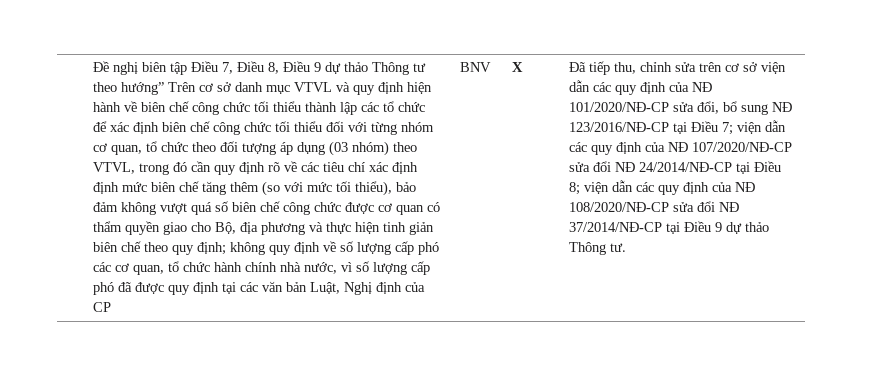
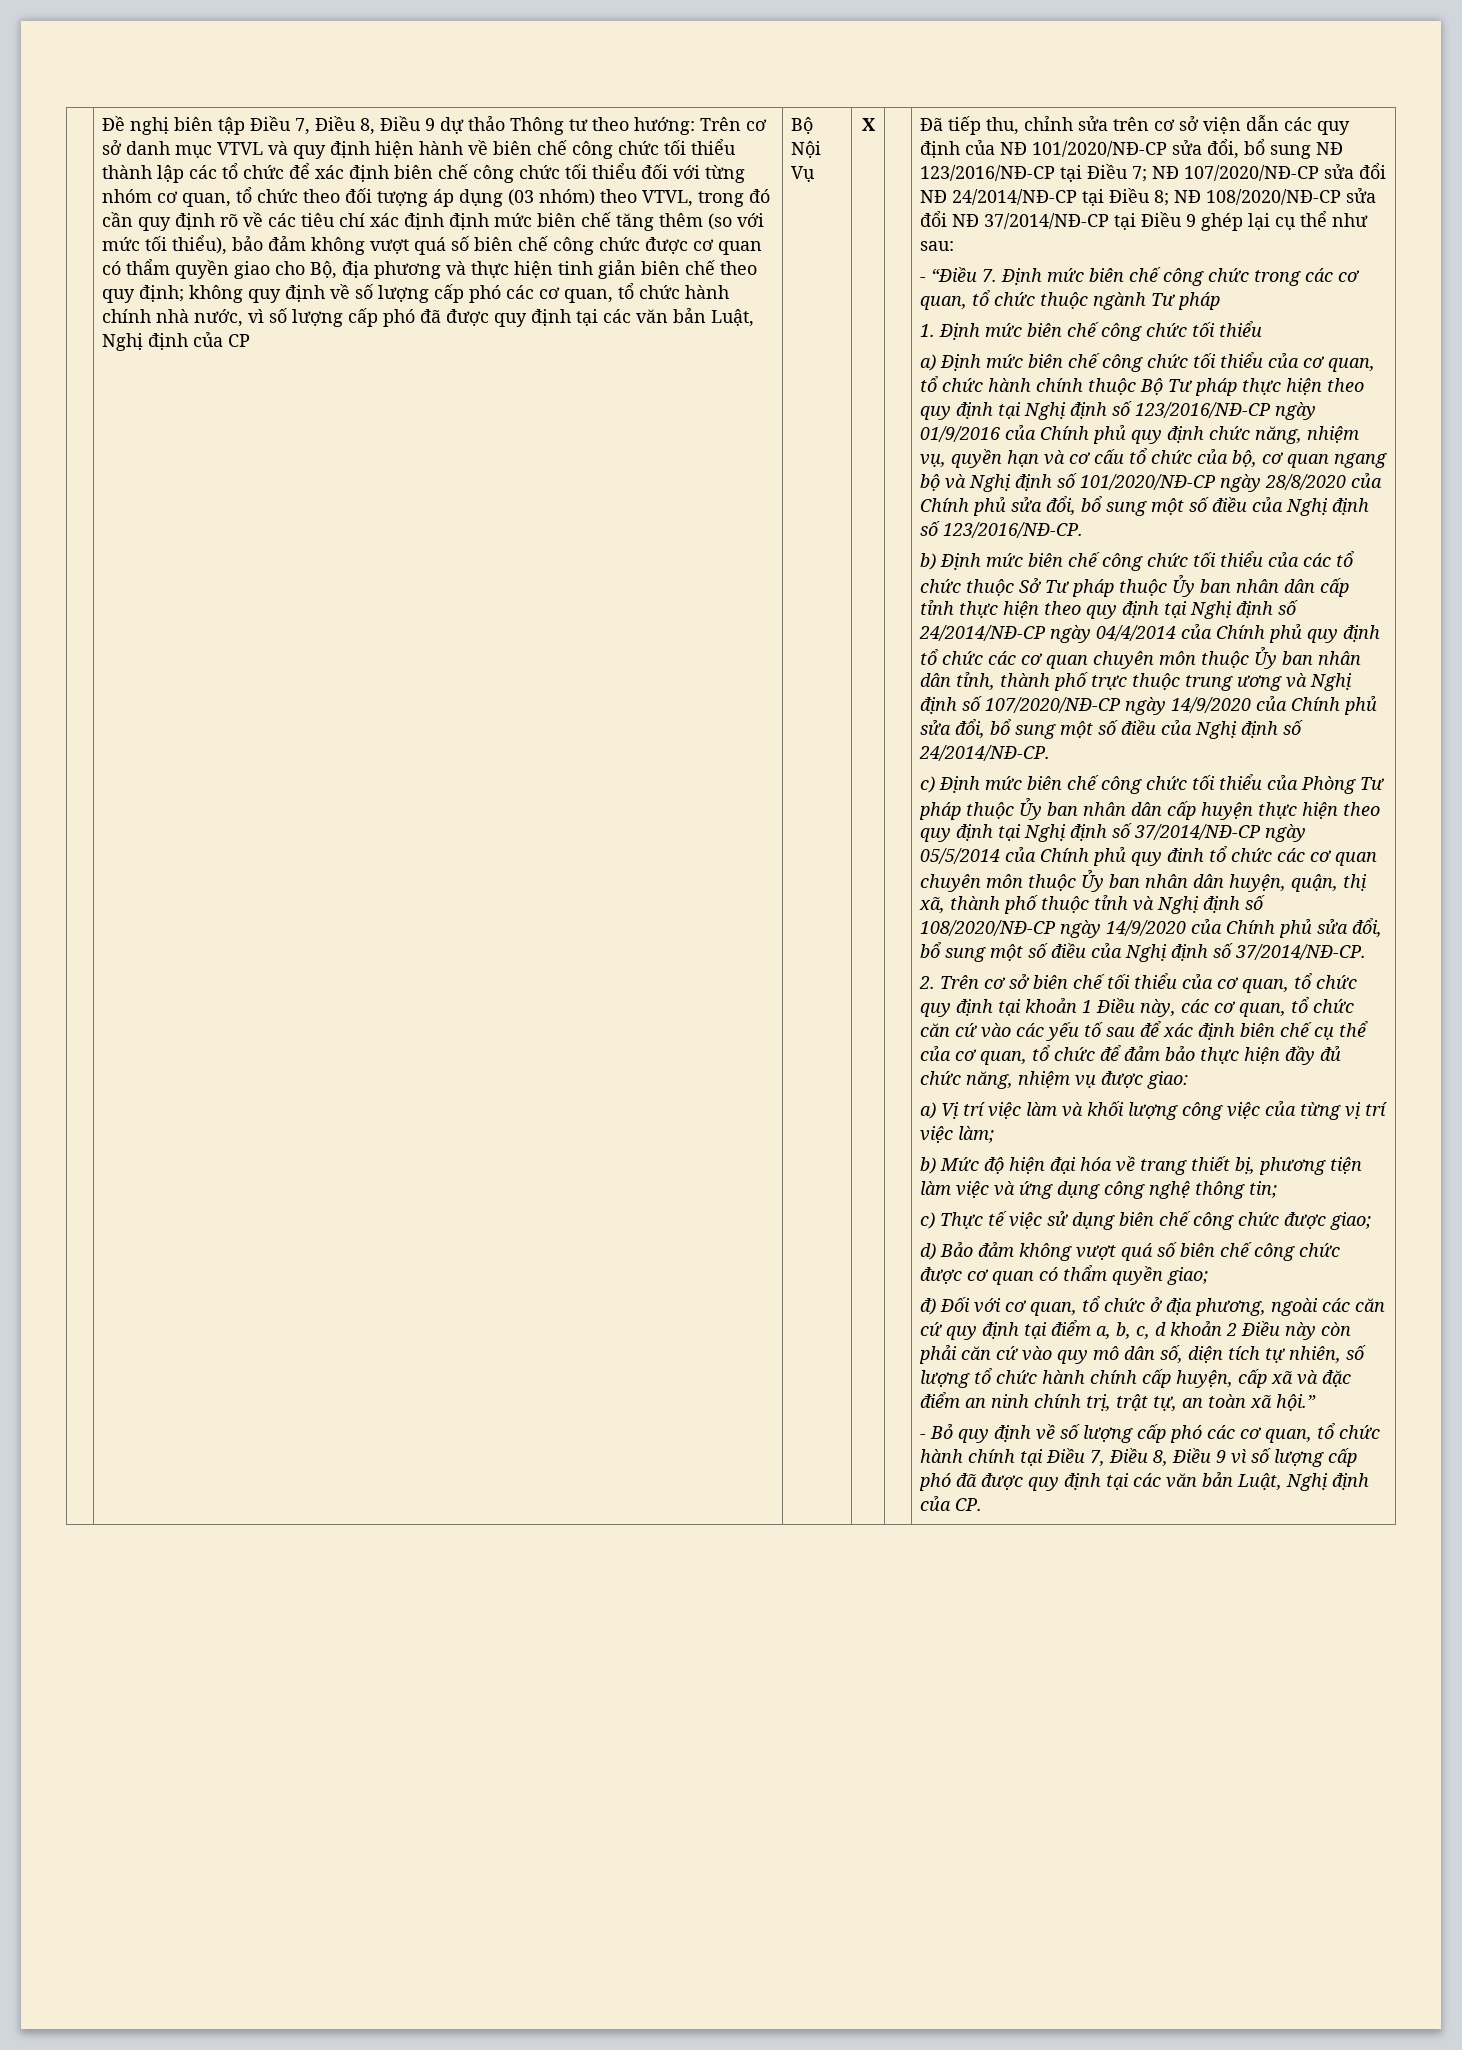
- Đề nghị biên tập Điều 7, Điều 8, Điều 9 dự thảo Thông tư theo hướng” Trên cơ sở danh mục VTVL và quy định hiện hành về biên chế công chức tối thiểu thành lập các tổ chức để xác định biên chế công chức tối thiểu đối với từng nhóm cơ quan, tổ chức theo đối tượng áp dụng (03 nhóm) theo VTVL, trong đó cần quy định rõ về các tiêu chí xác định định mức biên chế tăng thêm (so với mức tối thiểu), bảo đảm không vượt quá số biên chế công chức được cơ quan có thẩm quyền giao cho Bộ, địa phương và thực hiện tinh giản biên chế theo quy định;
+ Đề nghị biên tập Điều 7, Điều 8, Điều 9 dự thảo Thông tư theo hướng: Trên cơ sở danh mục VTVL và quy định hiện hành về biên chế công chức tối thiểu thành lập các tổ chức để xác định biên chế công chức tối thiểu đối với từng nhóm cơ quan, tổ chức theo đối tượng áp dụng (03 nhóm) theo VTVL, trong đó cần quy định rõ về các tiêu chí xác định định mức biên chế tăng thêm (so với mức tối thiểu), bảo đảm không vượt quá số biên chế công chức được cơ quan có thẩm quyền giao cho Bộ, địa phương và thực hiện tinh giản biên chế theo quy định;
- BNV
+ Bộ Nội Vụ
- Đã tiếp thu, chỉnh sửa trên cơ sở viện dẫn các quy định của NĐ 101/2020/NĐ-CP sửa đổi, bổ sung NĐ 123/2016/NĐ-CP tại Điều 7; viện dẫn các quy định của NĐ 107/2020/NĐ-CP sửa đổi NĐ 24/2014/NĐ-CP tại Điều 8; viện dẫn các quy định của NĐ 108/2020/NĐ-CP sửa đổi NĐ 37/2014/NĐ-CP tại Điều 9 dự thảo Thông tư.
+ Đã tiếp thu, chỉnh sửa trên cơ sở viện dẫn các quy định của NĐ 101/2020/NĐ-CP sửa đổi, bổ sung NĐ 123/2016/NĐ-CP tại Điều 7; NĐ 107/2020/NĐ-CP sửa đổi NĐ 24/2014/NĐ-CP tại Điều 8; NĐ 108/2020/NĐ-CP sửa đổi NĐ 37/2014/NĐ-CP tại Điều 9 ghép lại cụ thể như sau:
+ - “Điều 7. Định mức biên chế công chức trong các cơ quan, tổ chức thuộc ngành Tư pháp
+ 1. Định mức biên chế công chức tối thiểu
+ a) Định mức biên chế công chức tối thiểu của cơ quan, tổ chức hành chính thuộc Bộ Tư pháp thực hiện theo quy định tại Nghị định số 123/2016/NĐ-CP ngày 01/9/2016 của Chính phủ quy định chức năng, nhiệm vụ, quyền hạn và cơ cấu tổ chức của bộ, cơ quan ngang bộ và Nghị định số 101/2020/NĐ-CP ngày 28/8/2020 của Chính phủ sửa đổi, bổ sung một số điều của Nghị định số 123/2016/NĐ-CP.
+ b) Định mức biên chế công chức tối thiểu của các tổ chức thuộc Sở Tư pháp thuộc Ủy ban nhân dân cấp tỉnh thực hiện theo quy định tại Nghị định số 24/2014/NĐ-CP ngày 04/4/2014 của Chính phủ quy định tổ chức các cơ quan chuyên môn thuộc Ủy ban nhân dân tỉnh, thành phố trực thuộc trung ương và Nghị định số 107/2020/NĐ-CP ngày 14/9/2020 của Chính phủ sửa đổi, bổ sung một số điều của Nghị định số 24/2014/NĐ-CP.
+ c) Định mức biên chế công chức tối thiểu của Phòng Tư pháp thuộc Ủy ban nhân dân cấp huyện thực hiện theo quy định tại Nghị định số 37/2014/NĐ-CP ngày 05/5/2014 của Chính phủ quy đinh tổ chức các cơ quan chuyên môn thuộc Ủy ban nhân dân huyện, quận, thị xã, thành phố thuộc tỉnh và Nghị định số 108/2020/NĐ-CP ngày 14/9/2020 của Chính phủ sửa đổi, bổ sung một số điều của Nghị định số 37/2014/NĐ-CP.
+ 2. Trên cơ sở biên chế tối thiểu của cơ quan, tổ chức quy định tại khoản 1 Điều này, các cơ quan, tổ chức căn cứ vào các yếu tố sau để xác định biên chế cụ thể của cơ quan, tổ chức để đảm bảo thực hiện đầy đủ chức năng, nhiệm vụ được giao:
+ a) Vị trí việc làm và khối lượng công việc của từng vị trí việc làm;
+ b) Mức độ hiện đại hóa về trang thiết bị, phương tiện làm việc và ứng dụng công nghệ thông tin;
+ c) Thực tế việc sử dụng biên chế công chức được giao;
+ d) Bảo đảm không vượt quá số biên chế công chức được cơ quan có thẩm quyền giao;
+ đ) Đối với cơ quan, tổ chức ở địa phương, ngoài các căn cứ quy định tại điểm a, b, c, d khoản 2 Điều này còn phải căn cứ vào quy mô dân số, diện tích tự nhiên, số lượng tổ chức hành chính cấp huyện, cấp xã và đặc điểm an ninh chính trị, trật tự, an toàn xã hội.”
+ - Bỏ quy định về số lượng cấp phó các cơ quan, tổ chức hành chính tại Điều 7, Điều 8, Điều 9 vì số lượng cấp phó đã được quy định tại các văn bản Luật, Nghị định của CP.

